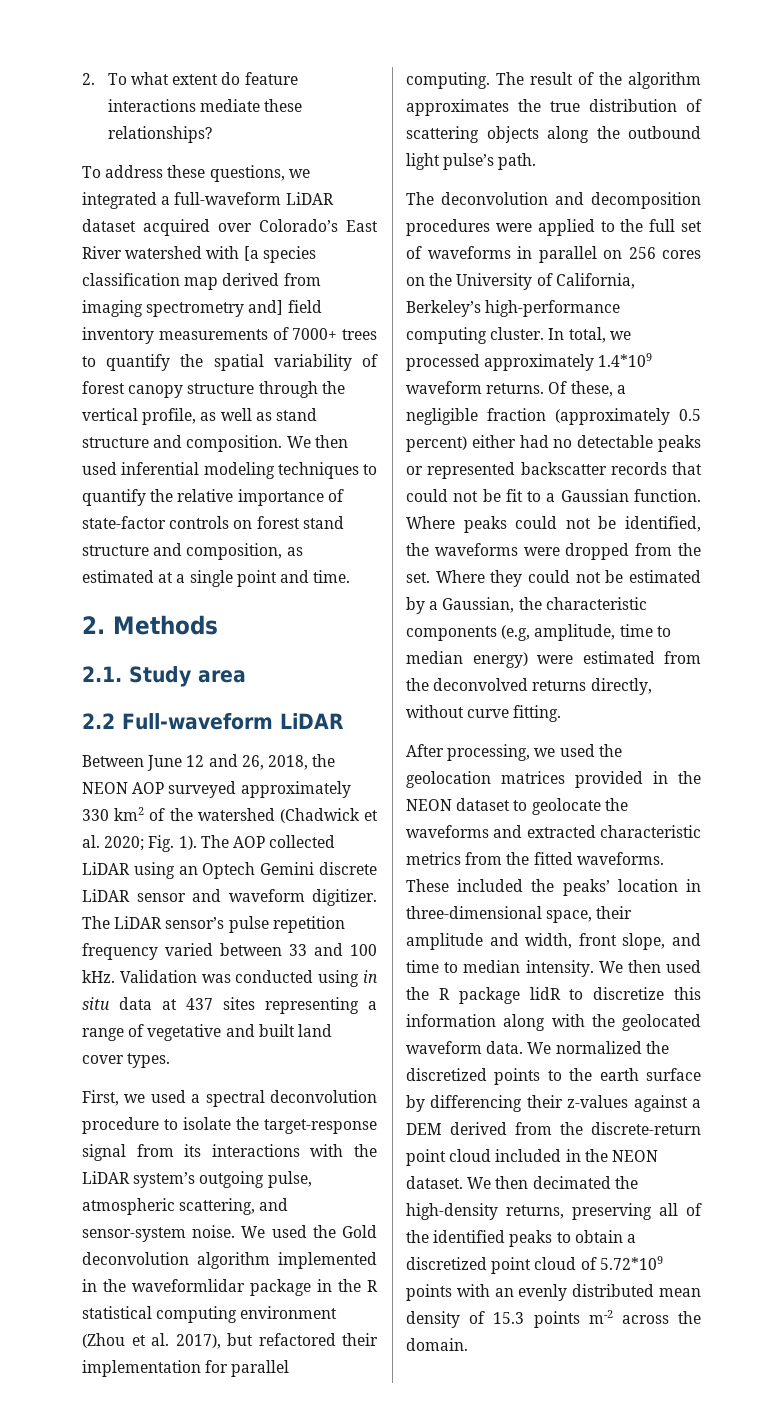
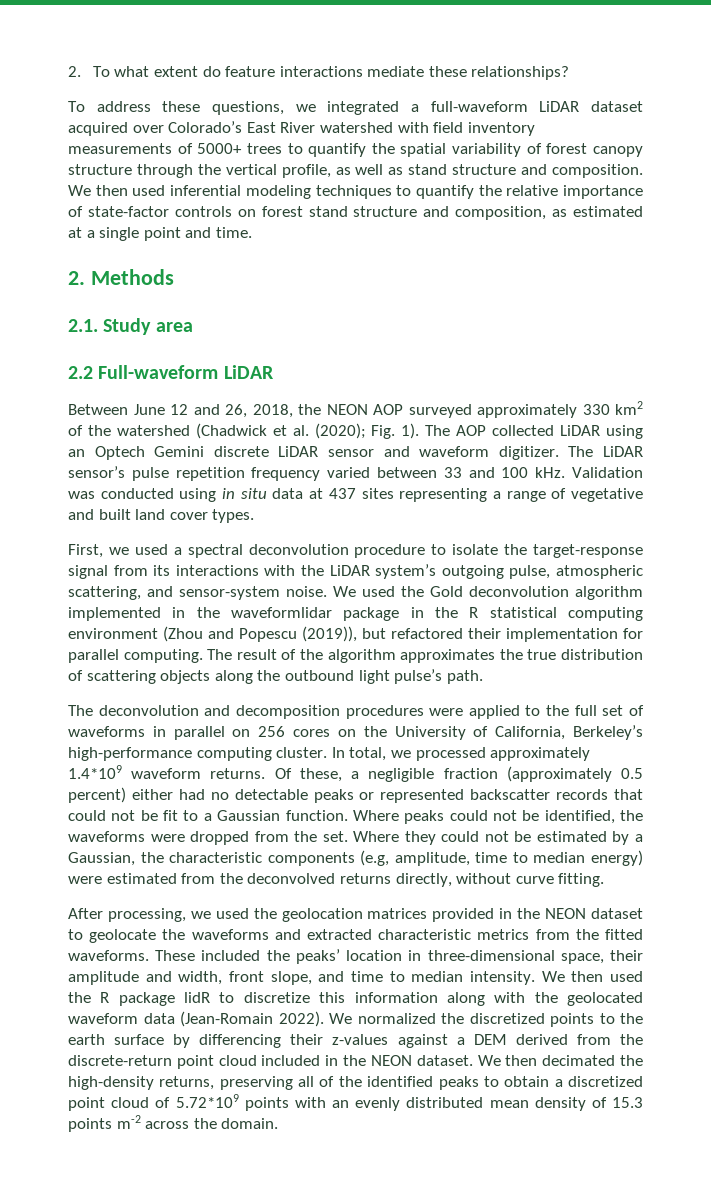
- To address these questions, we integrated a full-waveform LiDAR dataset acquired over Colorado’s East River watershed with [a species classification map derived from imaging spectrometry and] field inventory measurements of 7000+ trees to quantify the spatial variability of forest canopy structure through the vertical profile, as well as stand structure and composition.
+ To address these questions, we integrated a full-waveform LiDAR dataset acquired over Colorado’s East River watershed with field inventory measurements of 5000+ trees to quantify the spatial variability of forest canopy structure through the vertical profile, as well as stand structure and composition.
- Between June 12 and 26, 2018, the NEON AOP surveyed approximately 330 km2 of the watershed (Chadwick et al. 2020; Fig. 1).
+ Between June 12 and 26, 2018, the NEON AOP surveyed approximately 330 km2 of the watershed (Chadwick et al. (2020); Fig. 1).
- We used the Gold deconvolution algorithm implemented in the waveformlidar package in the R statistical computing environment (Zhou et al. 2017), but refactored their implementation for parallel computing.
+ We used the Gold deconvolution algorithm implemented in the waveformlidar package in the R statistical computing environment (Zhou and Popescu (2019)), but refactored their implementation for parallel computing.
- We then used the R package lidR to discretize this information along with the geolocated waveform data.
+ We then used the R package lidR to discretize this information along with the geolocated waveform data (Jean-Romain 2022).

